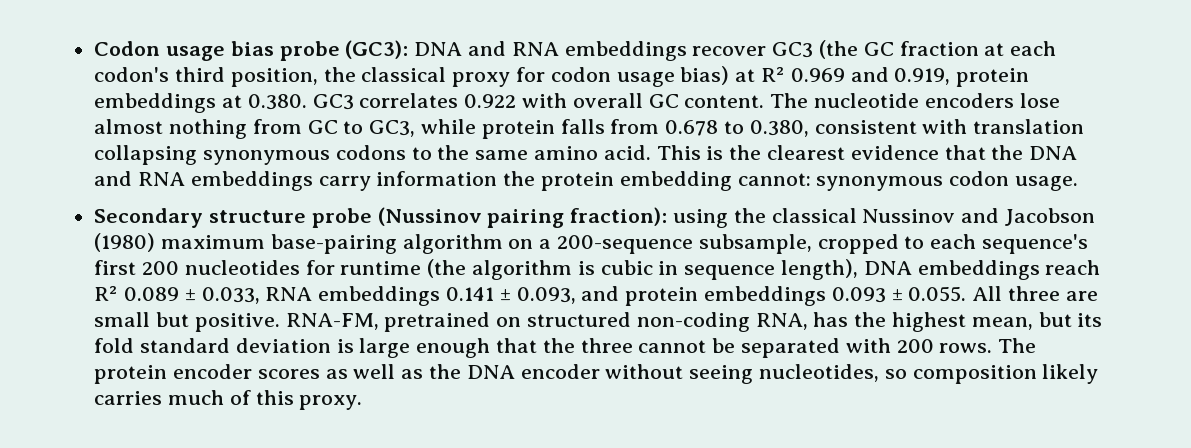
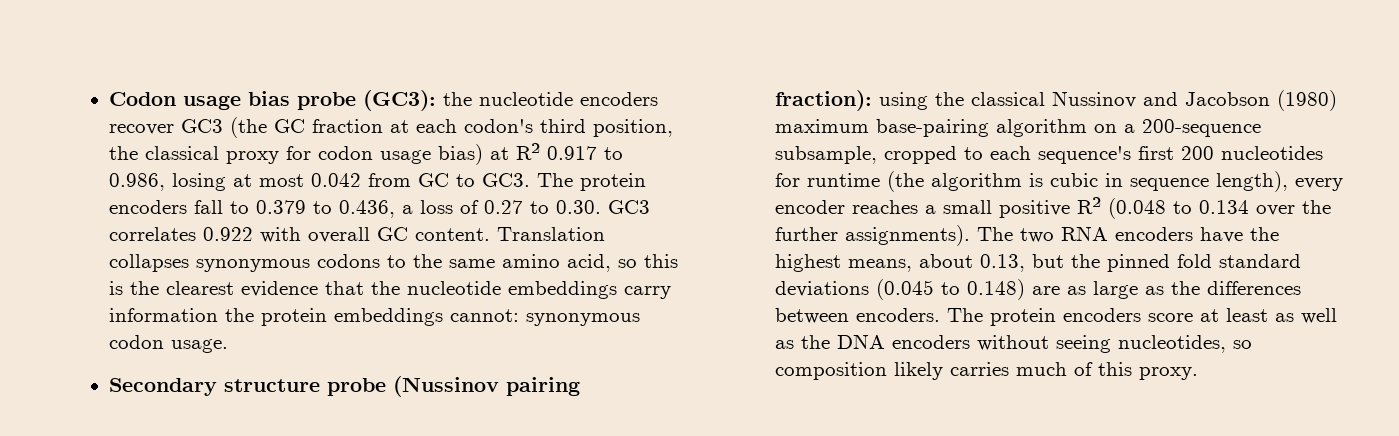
- Codon usage bias probe (GC3): DNA and RNA embeddings recover GC3 (the GC fraction at each codon's third position, the classical proxy for codon usage bias) at R² 0.969 and 0.919, protein embeddings at 0.380. GC3 correlates 0.922 with overall GC content.
+ Codon usage bias probe (GC3): the nucleotide encoders recover GC3 (the GC fraction at each codon's third position, the classical proxy for codon usage bias) at R² 0.917 to 0.986, losing at most 0.042 from GC to GC3. The protein encoders fall to 0.379 to 0.436, a loss of 0.27 to 0.30. GC3 correlates 0.922 with overall GC content.
- The nucleotide encoders lose almost nothing from GC to GC3, while protein falls from 0.678 to 0.380, consistent with translation collapsing synonymous codons to the same amino acid. This is the clearest evidence that the DNA and RNA embeddings carry information the protein embedding cannot: synonymous codon usage.
+ Translation collapses synonymous codons to the same amino acid, so this is the clearest evidence that the nucleotide embeddings carry information the protein embeddings cannot: synonymous codon usage.
- Secondary structure probe (Nussinov pairing fraction): using the classical Nussinov and Jacobson (1980) maximum base-pairing algorithm on a 200-sequence subsample, cropped to each sequence's first 200 nucleotides for runtime (the algorithm is cubic in sequence length), DNA embeddings reach R² 0.089 ± 0.033, RNA embeddings 0.141 ± 0.093, and protein embeddings 0.093 ± 0.055. All three are small but positive. RNA-FM, pretrained on structured non-coding RNA, has the highest mean, but its fold standard deviation is large enough that the three cannot be separated with 200 rows. The protein encoder scores as well as the DNA encoder without seeing nucleotides, so composition likely carries much of this proxy.
+ Secondary structure probe (Nussinov pairing fraction): using the classical Nussinov and Jacobson (1980) maximum base-pairing algorithm on a 200-sequence subsample, cropped to each sequence's first 200 nucleotides for runtime (the algorithm is cubic in sequence length), every encoder reaches a small positive R² (0.048 to 0.134 over the further assignments). The two RNA encoders have the highest means, about 0.13, but the pinned fold standard deviations (0.045 to 0.148) are as large as the differences between encoders. The protein encoders score at least as well as the DNA encoders without seeing nucleotides, so composition likely carries much of this proxy.

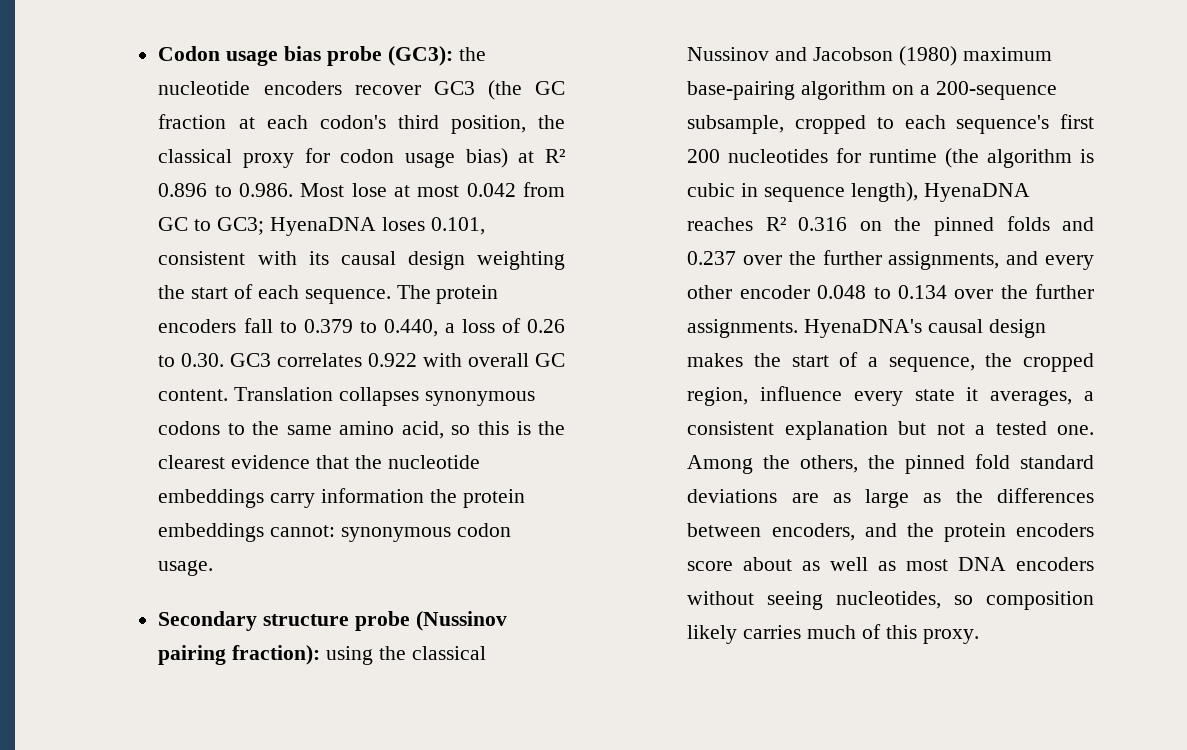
- Codon usage bias probe (GC3): the nucleotide encoders recover GC3 (the GC fraction at each codon's third position, the classical proxy for codon usage bias) at R² 0.917 to 0.986, losing at most 0.042 from GC to GC3. The protein encoders fall to 0.379 to 0.436, a loss of 0.27 to 0.30. GC3 correlates 0.922 with overall GC content.
+ Codon usage bias probe (GC3): the nucleotide encoders recover GC3 (the GC fraction at each codon's third position, the classical proxy for codon usage bias) at R² 0.896 to 0.986. Most lose at most 0.042 from GC to GC3; HyenaDNA loses 0.101, consistent with its causal design weighting the start of each sequence. The protein encoders fall to 0.379 to 0.440, a loss of 0.26 to 0.30. GC3 correlates 0.922 with overall GC content.
- using the classical Nussinov and Jacobson (1980) maximum base-pairing algorithm on a 200-sequence subsample, cropped to each sequence's first 200 nucleotides for runtime (the algorithm is cubic in sequence length), every encoder reaches a small positive R² (0.048 to 0.134 over the further assignments). The two RNA encoders have the highest means, about 0.13, but the pinned fold standard deviations (0.045 to 0.148) are as large as the differences between encoders. The protein encoders score at least as well as the DNA encoders without seeing nucleotides, so composition likely carries much of this proxy.
+ using the classical Nussinov and Jacobson (1980) maximum base-pairing algorithm on a 200-sequence subsample, cropped to each sequence's first 200 nucleotides for runtime (the algorithm is cubic in sequence length), HyenaDNA reaches R² 0.316 on the pinned folds and 0.237 over the further assignments, and every other encoder 0.048 to 0.134 over the further assignments. HyenaDNA's causal design makes the start of a sequence, the cropped region, influence every state it averages, a consistent explanation but not a tested one. Among the others, the pinned fold standard deviations are as large as the differences between encoders, and the protein encoders score about as well as most DNA encoders without seeing nucleotides, so composition likely carries much of this proxy.

